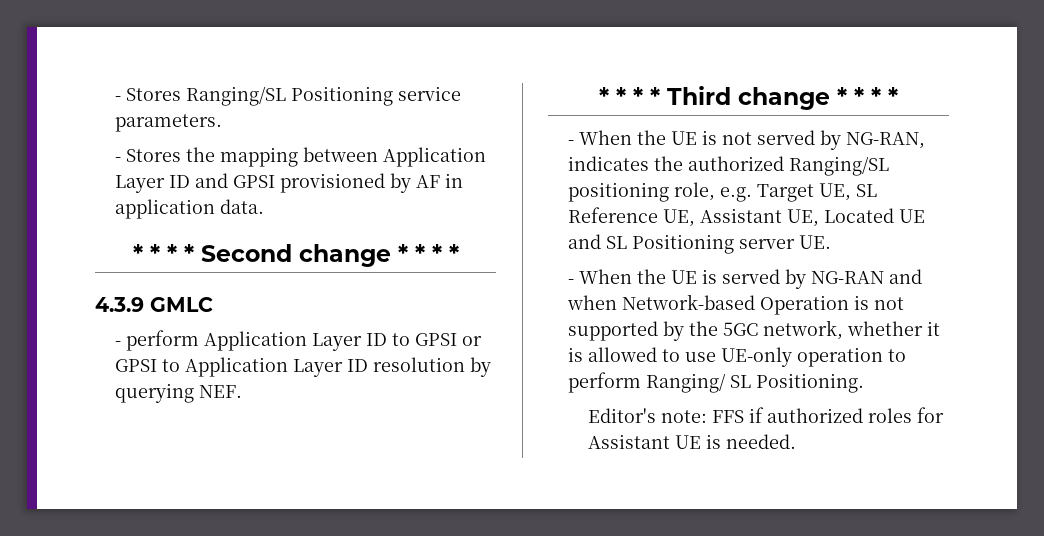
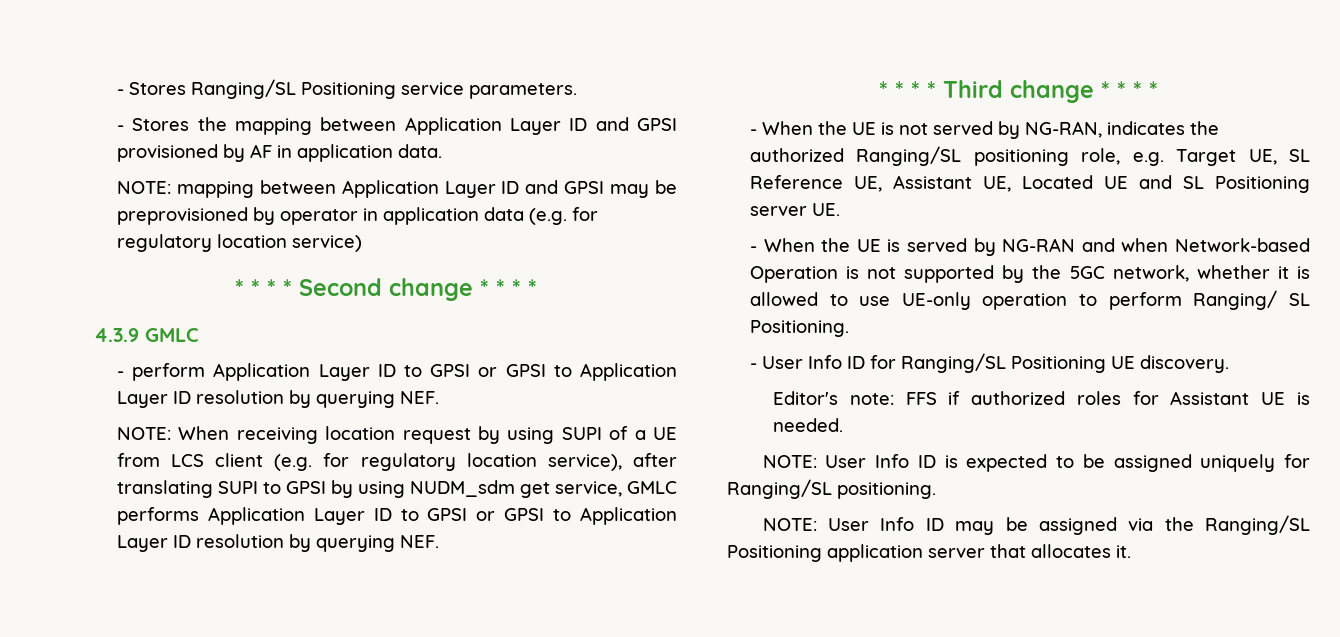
+ NOTE: mapping between Application Layer ID and GPSI may be preprovisioned by operator in application data (e.g. for regulatory location service)
+ NOTE: When receiving location request by using SUPI of a UE from LCS client (e.g. for regulatory location service), after translating SUPI to GPSI by using NUDM_sdm get service, GMLC performs Application Layer ID to GPSI or GPSI to Application Layer ID resolution by querying NEF.
+ - User Info ID for Ranging/SL Positioning UE discovery.
+ NOTE: User Info ID is expected to be assigned uniquely for Ranging/SL positioning.
+ NOTE: User Info ID may be assigned via the Ranging/SL Positioning application server that allocates it.

